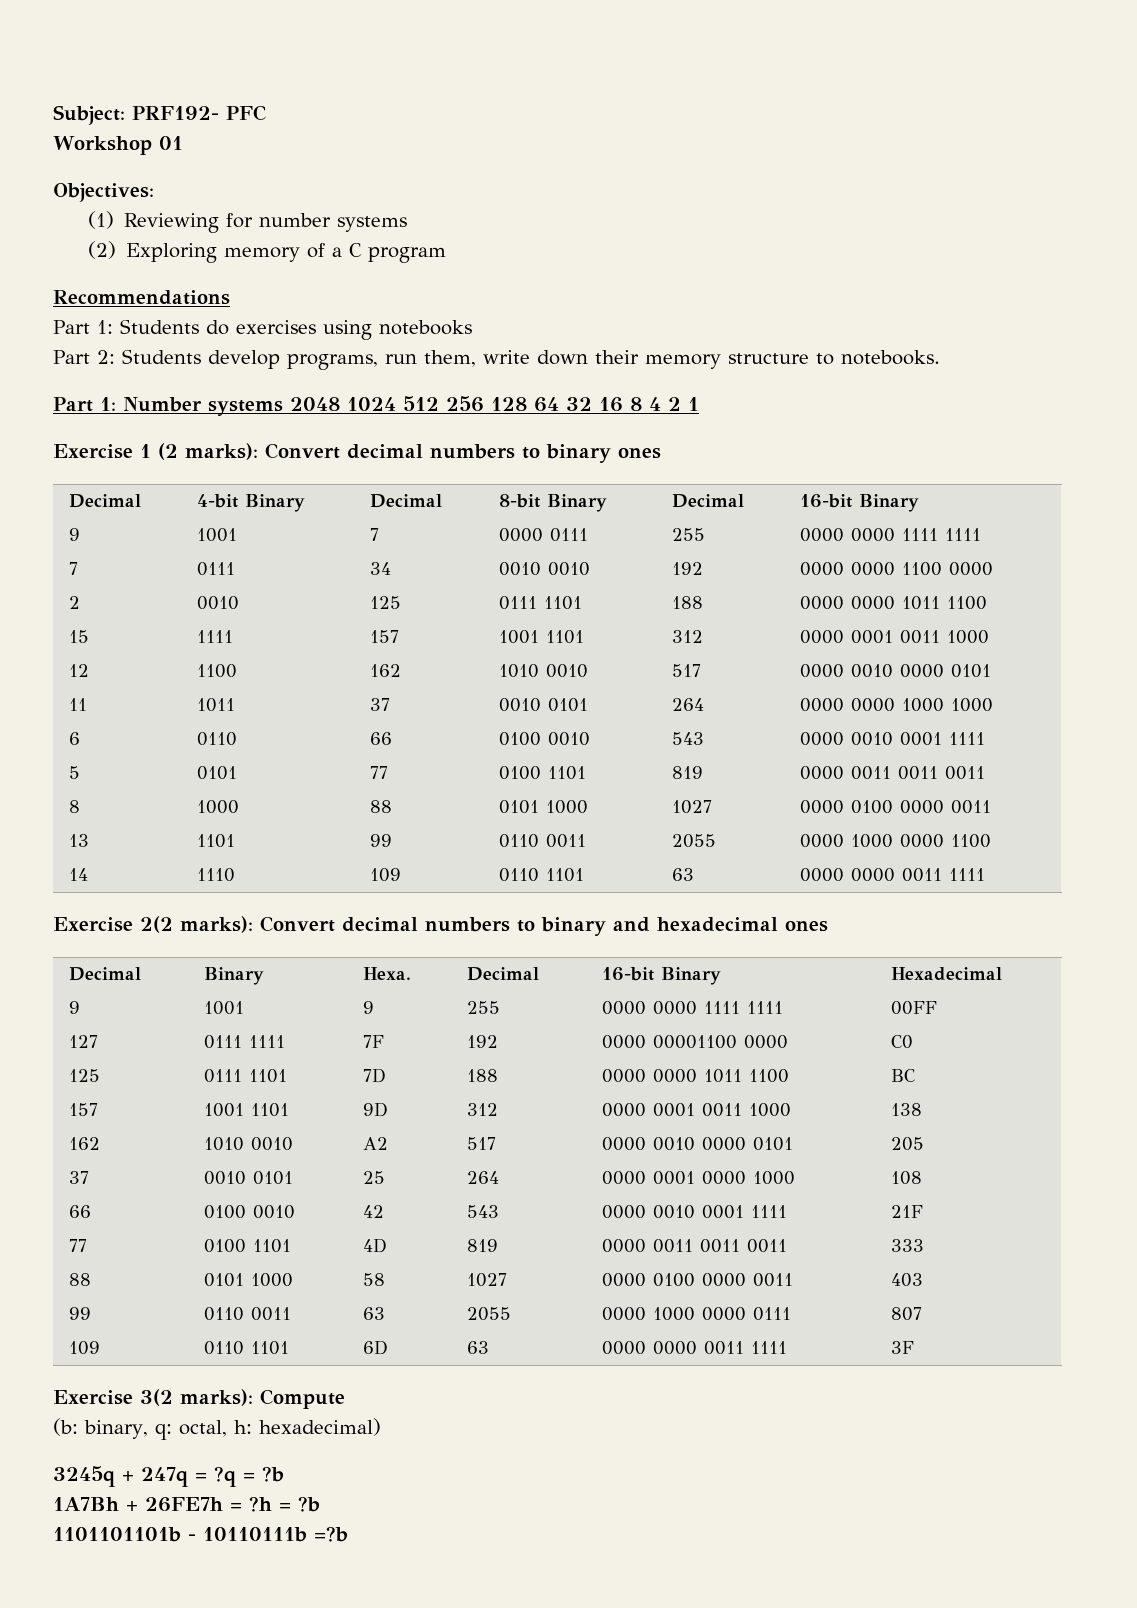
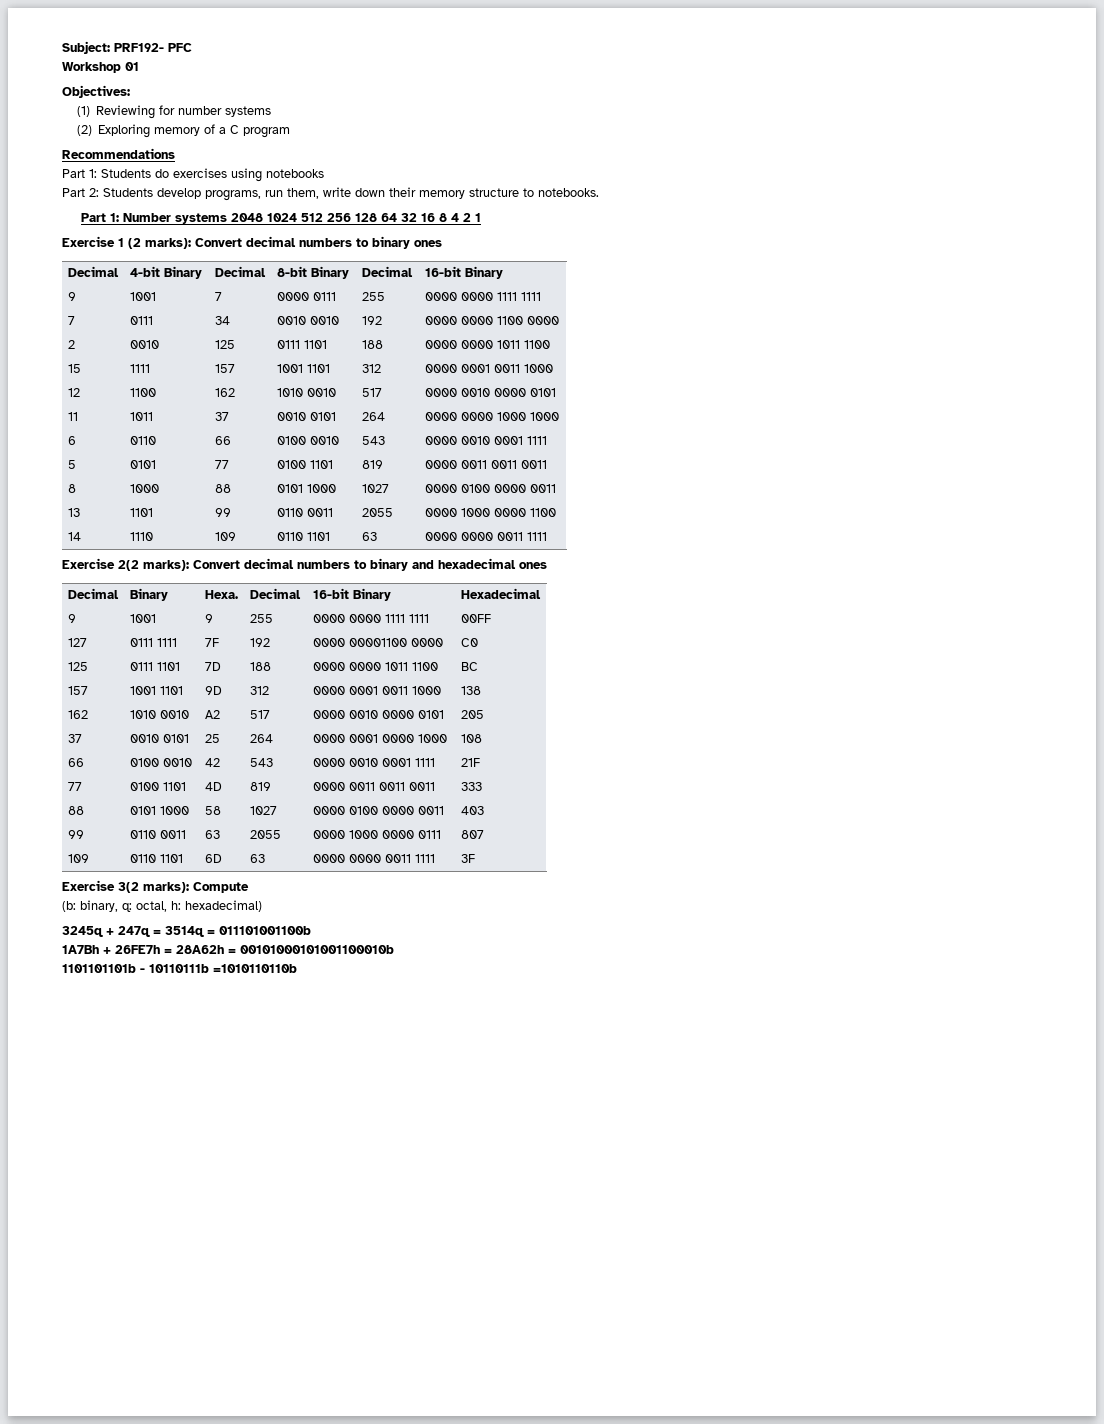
- 3245q + 247q = ?q = ?b
+ 3245q + 247q = 3514q = 011101001100b
- 1A7Bh + 26FE7h = ?h = ?b
+ 1A7Bh + 26FE7h = 28A62h = 00101000101001100010b
- 1101101101b - 10110111b =?b
+ 1101101101b - 10110111b =1010110110b

